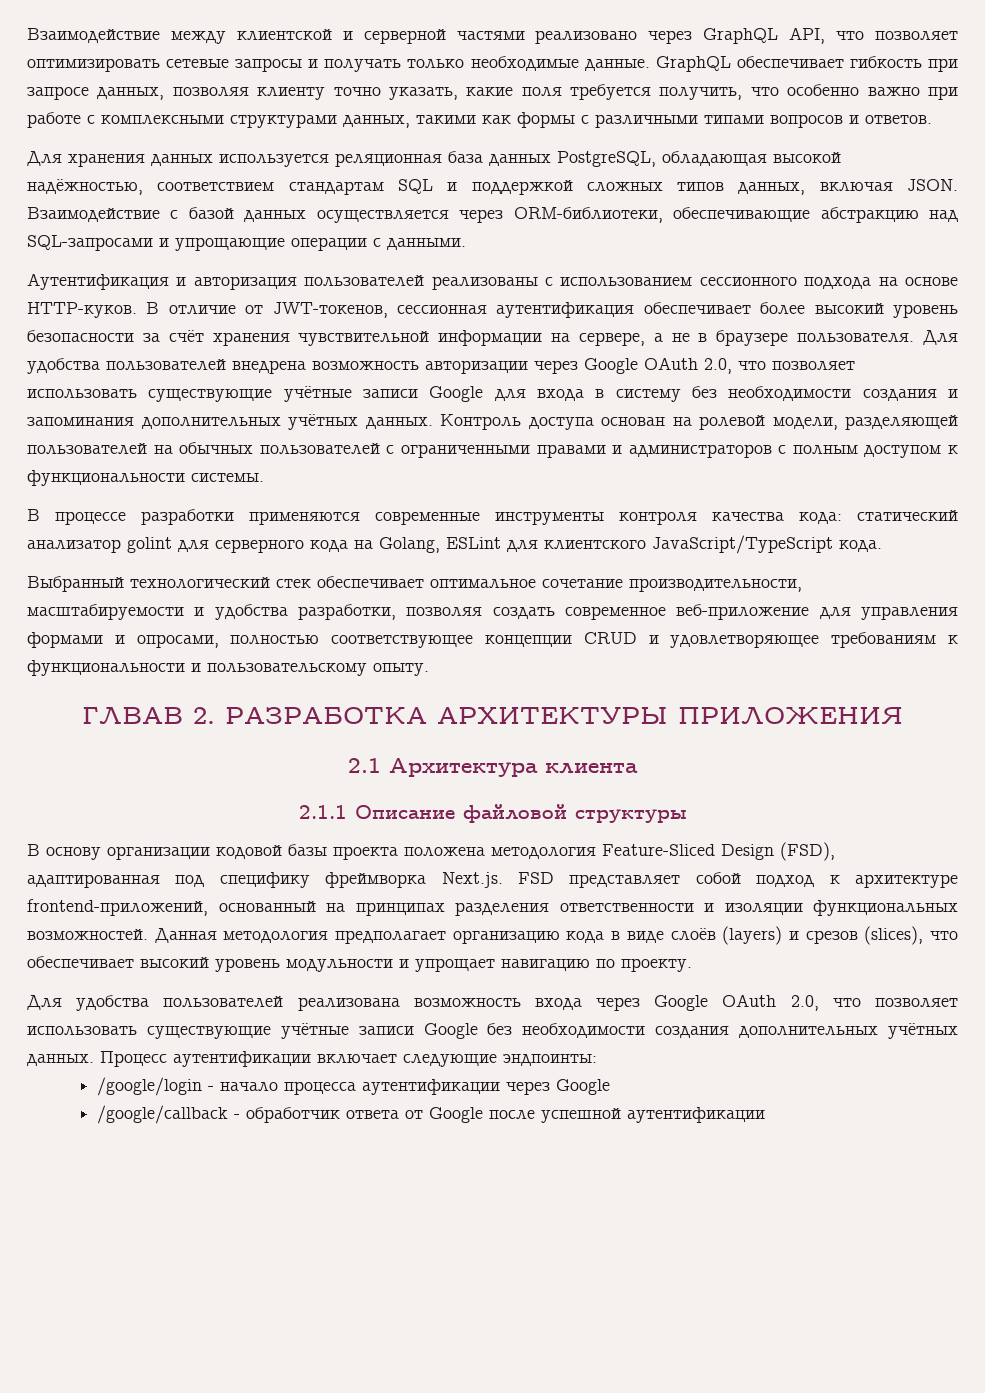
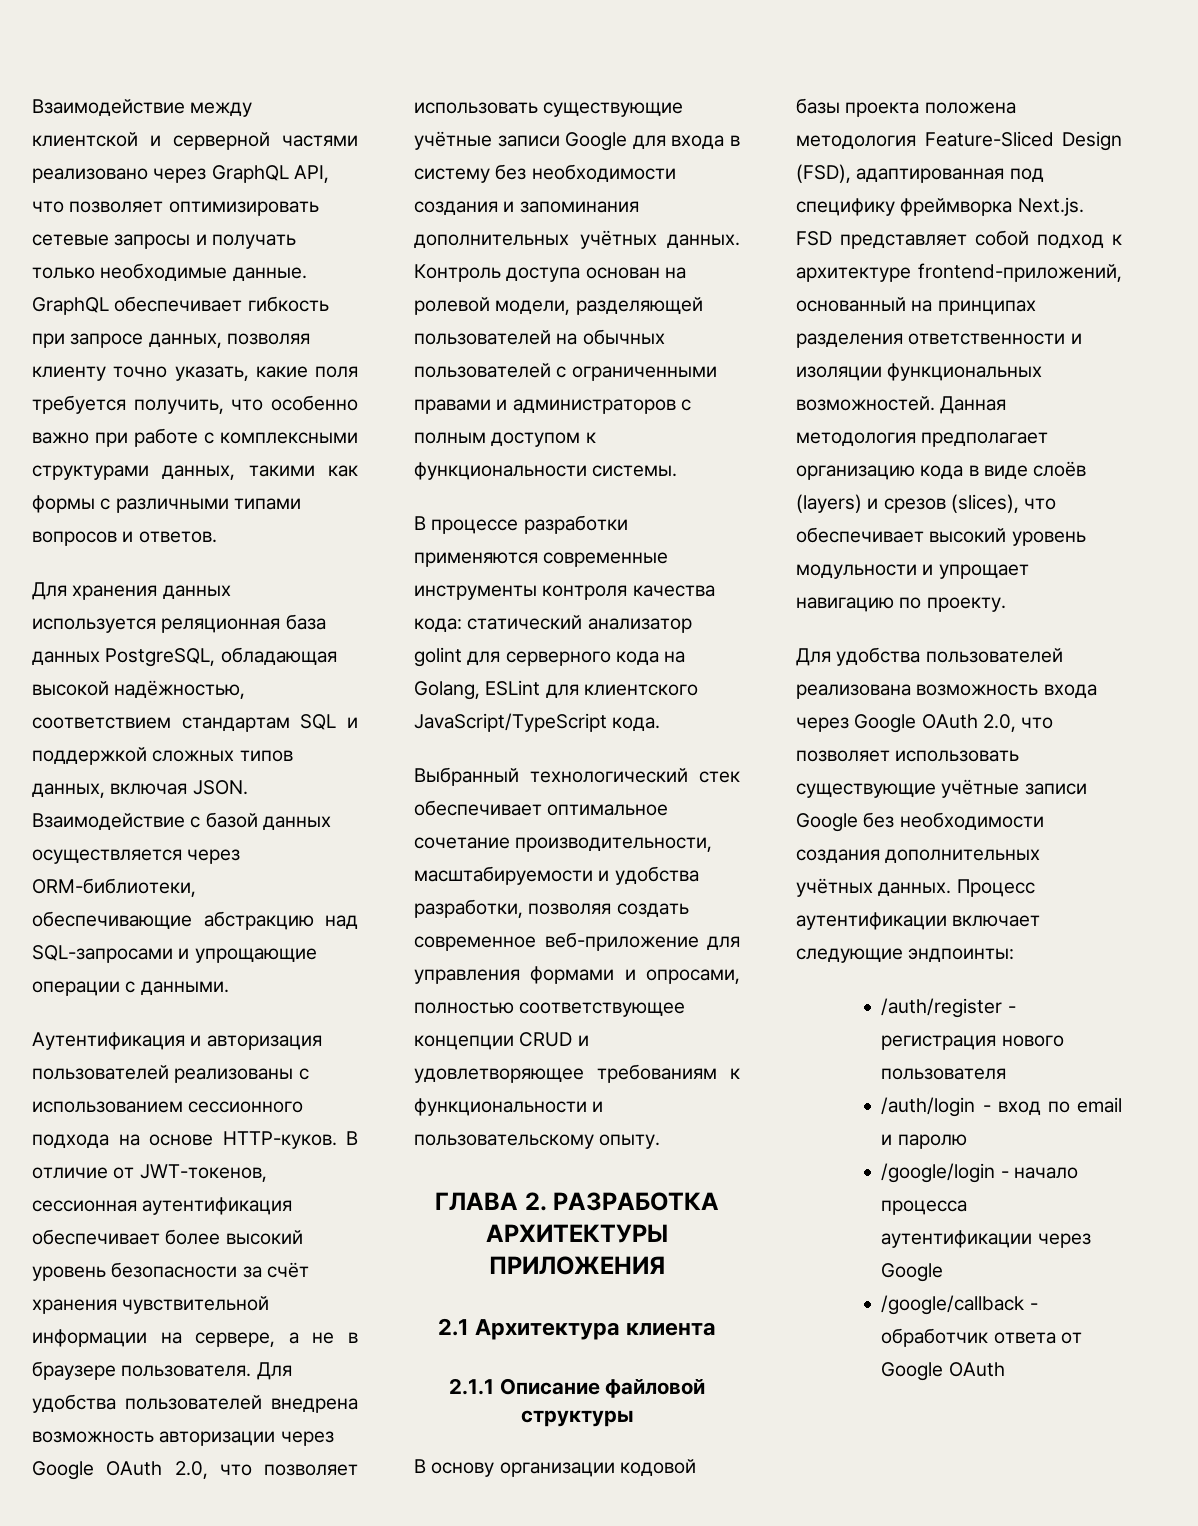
- ГЛВАВ 2. РАЗРАБОТКА АРХИТЕКТУРЫ ПРИЛОЖЕНИЯ
+ ГЛАВА 2. РАЗРАБОТКА АРХИТЕКТУРЫ ПРИЛОЖЕНИЯ
+ /auth/register - регистрация нового пользователя
+ /auth/login - вход по email и паролю
- /google/callback - обработчик ответа от Google после успешной аутентификации
+ /google/callback - обработчик ответа от Google OAuth

